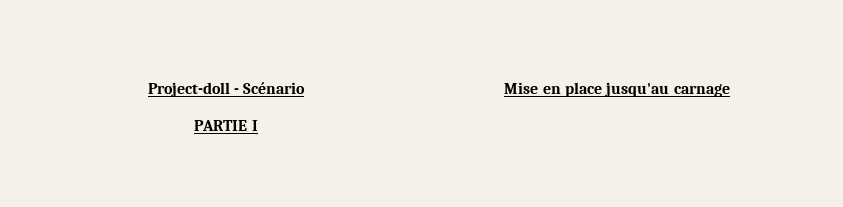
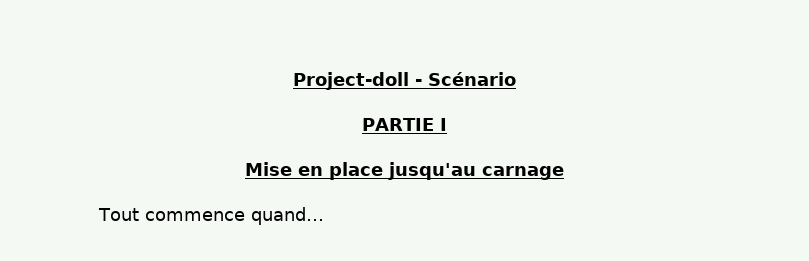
+ Tout commence quand…

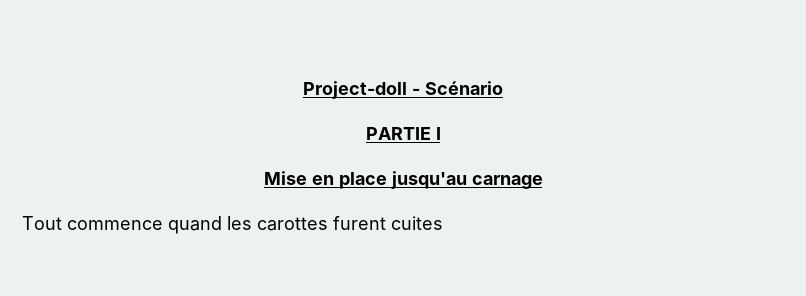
- Tout commence quand…
+ Tout commence quand les carottes furent cuites

